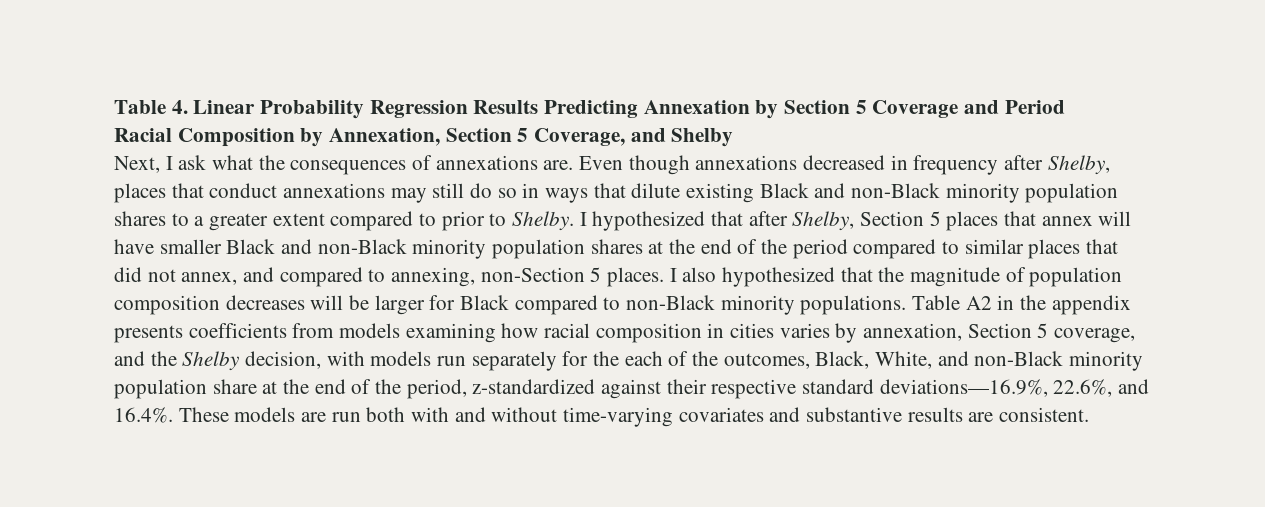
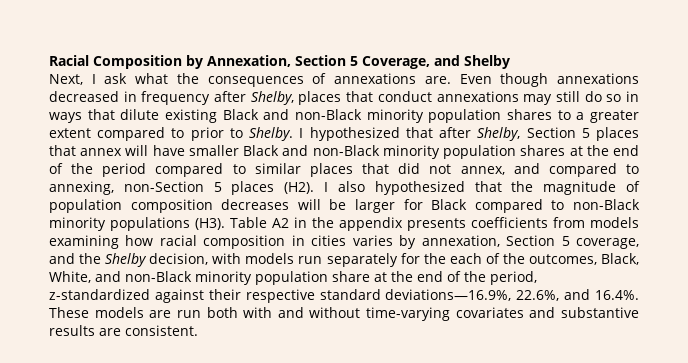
- Table 4. Linear Probability Regression Results Predicting Annexation by Section 5 Coverage and Period
- I hypothesized that after Shelby, Section 5 places that annex will have smaller Black and non-Black minority population shares at the end of the period compared to similar places that did not annex, and compared to annexing, non-Section 5 places. I also hypothesized that the magnitude of population composition decreases will be larger for Black compared to non-Black minority populations. Table A2 in the appendix presents coefficients from models examining how racial composition in cities varies by annexation, Section 5 coverage, and the Shelby decision, with models run separately for the each of the outcomes, Black, White, and non-Black minority population share at the end of the period, z-standardized against their respective standard deviations—16.9%, 22.6%, and 16.4%. These models are run both with and without time-varying covariates and substantive results are consistent.
+ I hypothesized that after Shelby, Section 5 places that annex will have smaller Black and non-Black minority population shares at the end of the period compared to similar places that did not annex, and compared to annexing, non-Section 5 places (H2). I also hypothesized that the magnitude of population composition decreases will be larger for Black compared to non-Black minority populations (H3). Table A2 in the appendix presents coefficients from models examining how racial composition in cities varies by annexation, Section 5 coverage, and the Shelby decision, with models run separately for the each of the outcomes, Black, White, and non-Black minority population share at the end of the period, z-standardized against their respective standard deviations—16.9%, 22.6%, and 16.4%. These models are run both with and without time-varying covariates and substantive results are consistent.

